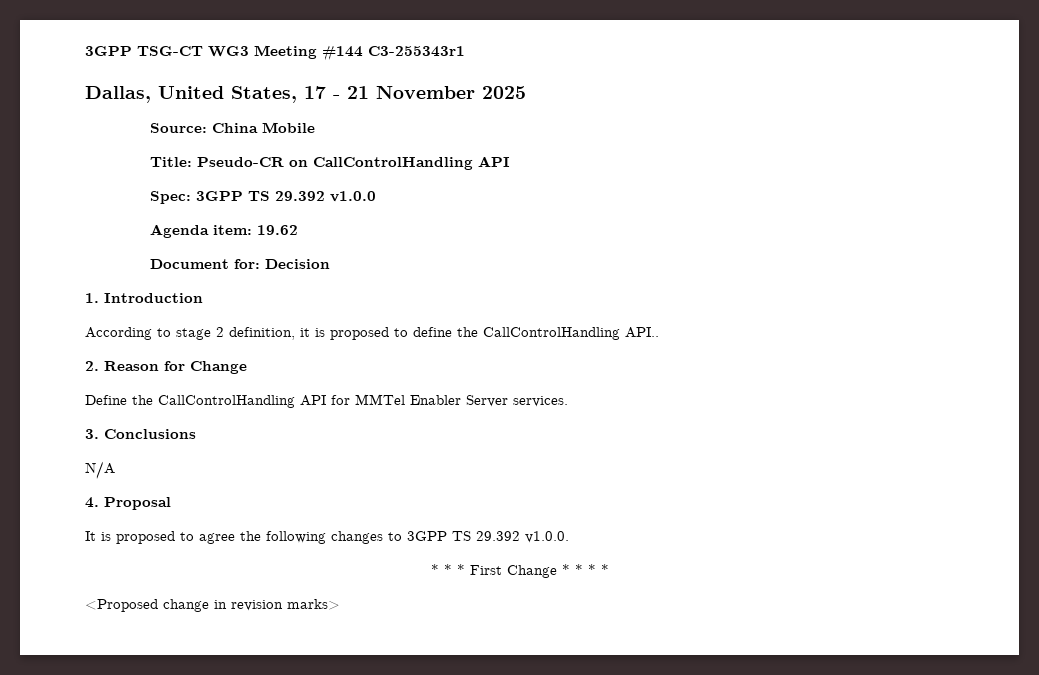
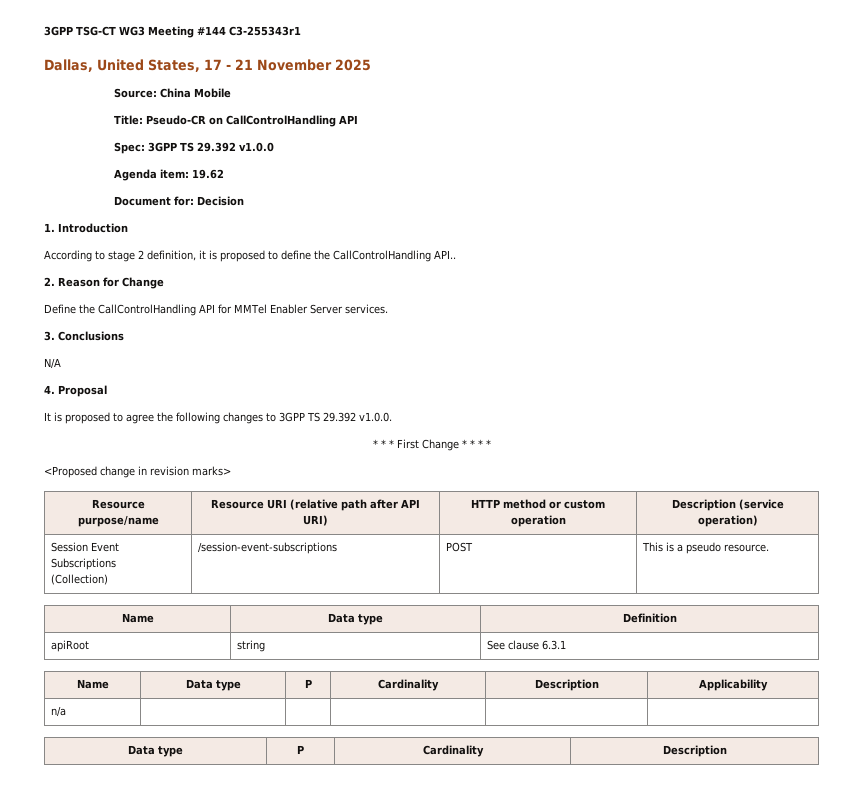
+ Resource purpose/name | Resource URI (relative path after API URI) | HTTP method or custom operation | Description (service operation)
+ Session Event Subscriptions
+ (Collection) | /session-event-subscriptions | POST | This is a pseudo resource.
+ Name | Data type | Definition
+ apiRoot | string | See clause 6.3.1
+ Name | Data type | P | Cardinality | Description | Applicability
+ n/a | | | | |
+ Data type | P | Cardinality | Description

